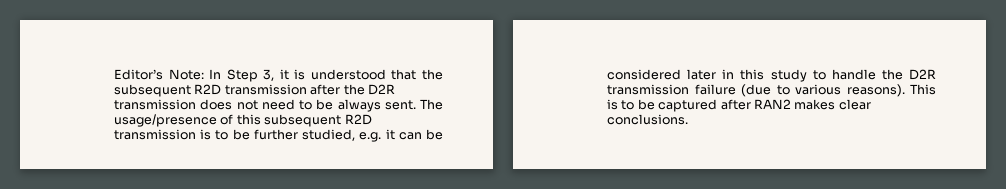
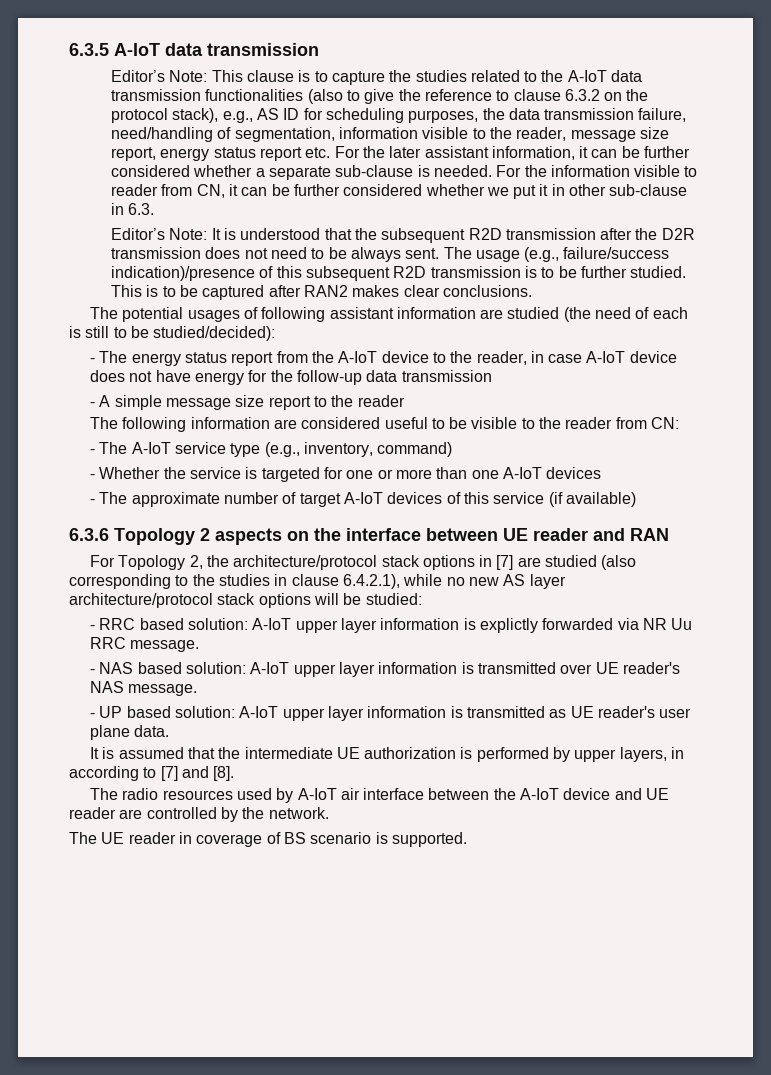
- Editor’s Note: In Step 3, it is understood that the subsequent R2D transmission after the D2R transmission does not need to be always sent.
+ 6.3.5 A-IoT data transmission
+ Editor’s Note: This clause is to capture the studies related to the A-IoT data transmission functionalities (also to give the reference to clause 6.3.2 on the protocol stack), e.g., AS ID for scheduling purposes, the data transmission failure, need/handling of segmentation, information visible to the reader, message size report, energy status report etc. For the later assistant information, it can be further considered whether a separate sub-clause is needed. For the information visible to reader from CN, it can be further considered whether we put it in other sub-clause in 6.3.
+ Editor’s Note: It is understood that the subsequent R2D transmission after the D2R transmission does not need to be always sent.
- The usage/presence of this subsequent R2D transmission is to be further studied, e.g. it can be considered later in this study to handle the D2R transmission failure (due to various reasons).
+ The usage (e.g., failure/success indication)/presence of this subsequent R2D transmission is to be further studied.
+ The potential usages of following assistant information are studied (the need of each is still to be studied/decided):
+ - The energy status report from the A-IoT device to the reader, in case A-IoT device does not have energy for the follow-up data transmission
+ - A simple message size report to the reader
+ The following information are considered useful to be visible to the reader from CN:
+ - The A-IoT service type (e.g., inventory, command)
+ - Whether the service is targeted for one or more than one A-IoT devices
+ - The approximate number of target A-IoT devices of this service (if available)
+ 6.3.6 Topology 2 aspects on the interface between UE reader and RAN
+ For Topology 2, the architecture/protocol stack options in [7] are studied (also corresponding to the studies in clause 6.4.2.1), while no new AS layer architecture/protocol stack options will be studied:
+ - RRC based solution: A-IoT upper layer information is explictly forwarded via NR Uu RRC message.
+ - NAS based solution: A-IoT upper layer information is transmitted over UE reader's NAS message.
+ - UP based solution: A-IoT upper layer information is transmitted as UE reader's user plane data.
+ It is assumed that the intermediate UE authorization is performed by upper layers, in according to [7] and [8].
+ The radio resources used by A-IoT air interface between the A-IoT device and UE reader are controlled by the network.
+ The UE reader in coverage of BS scenario is supported.

